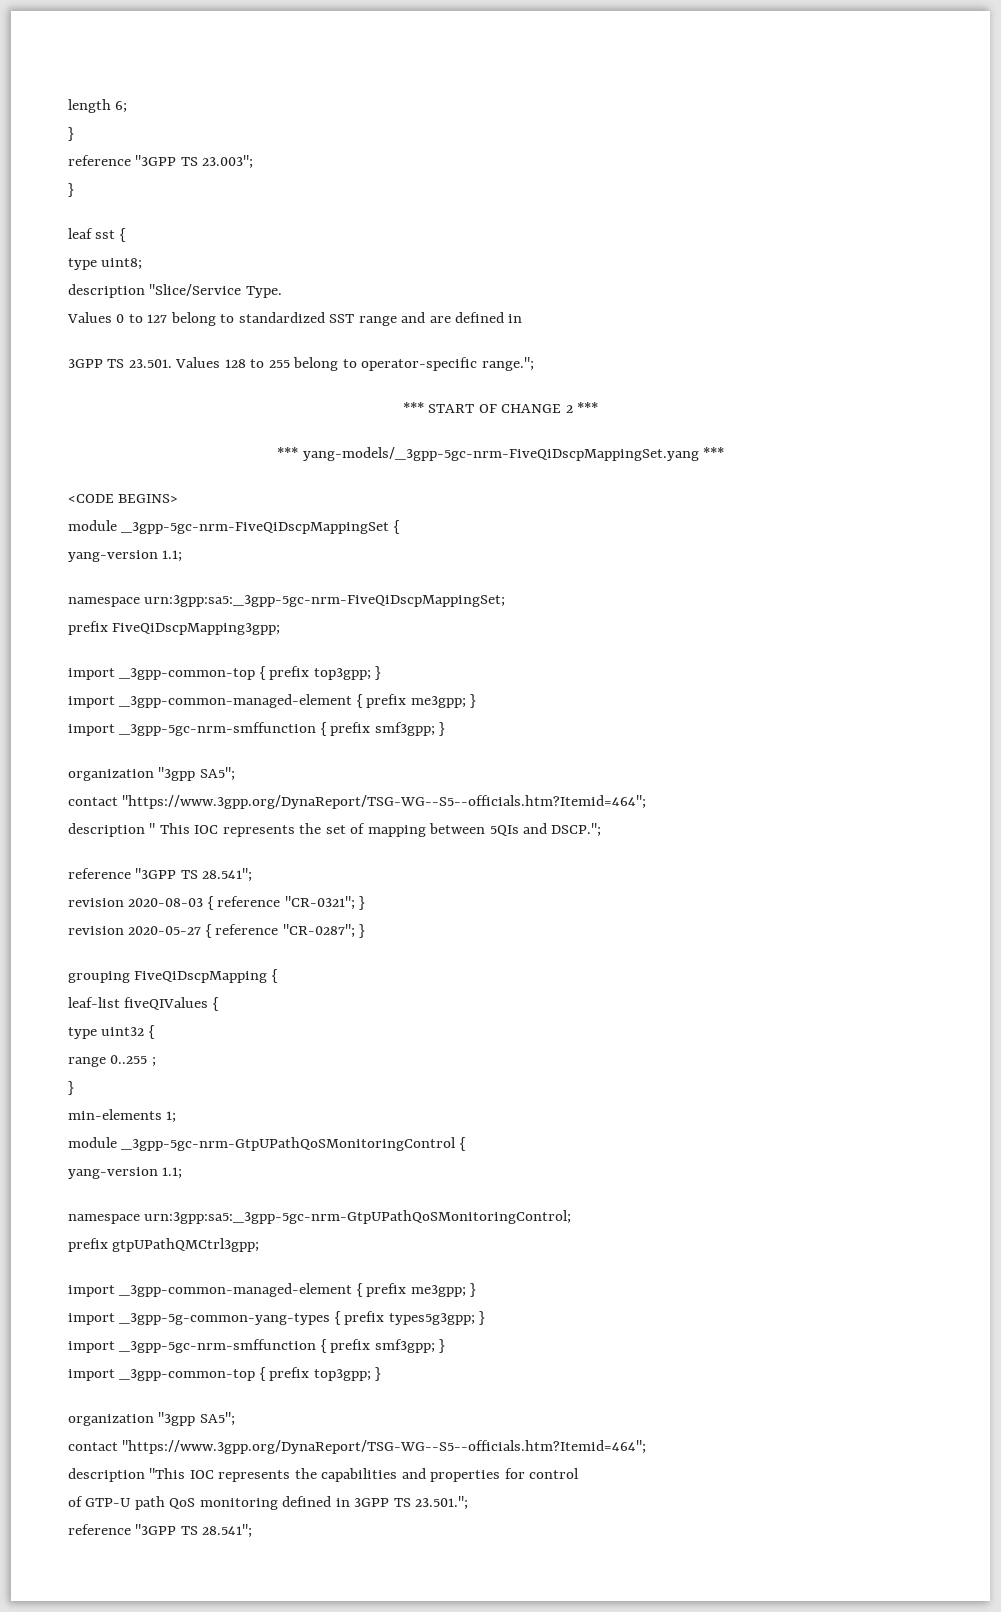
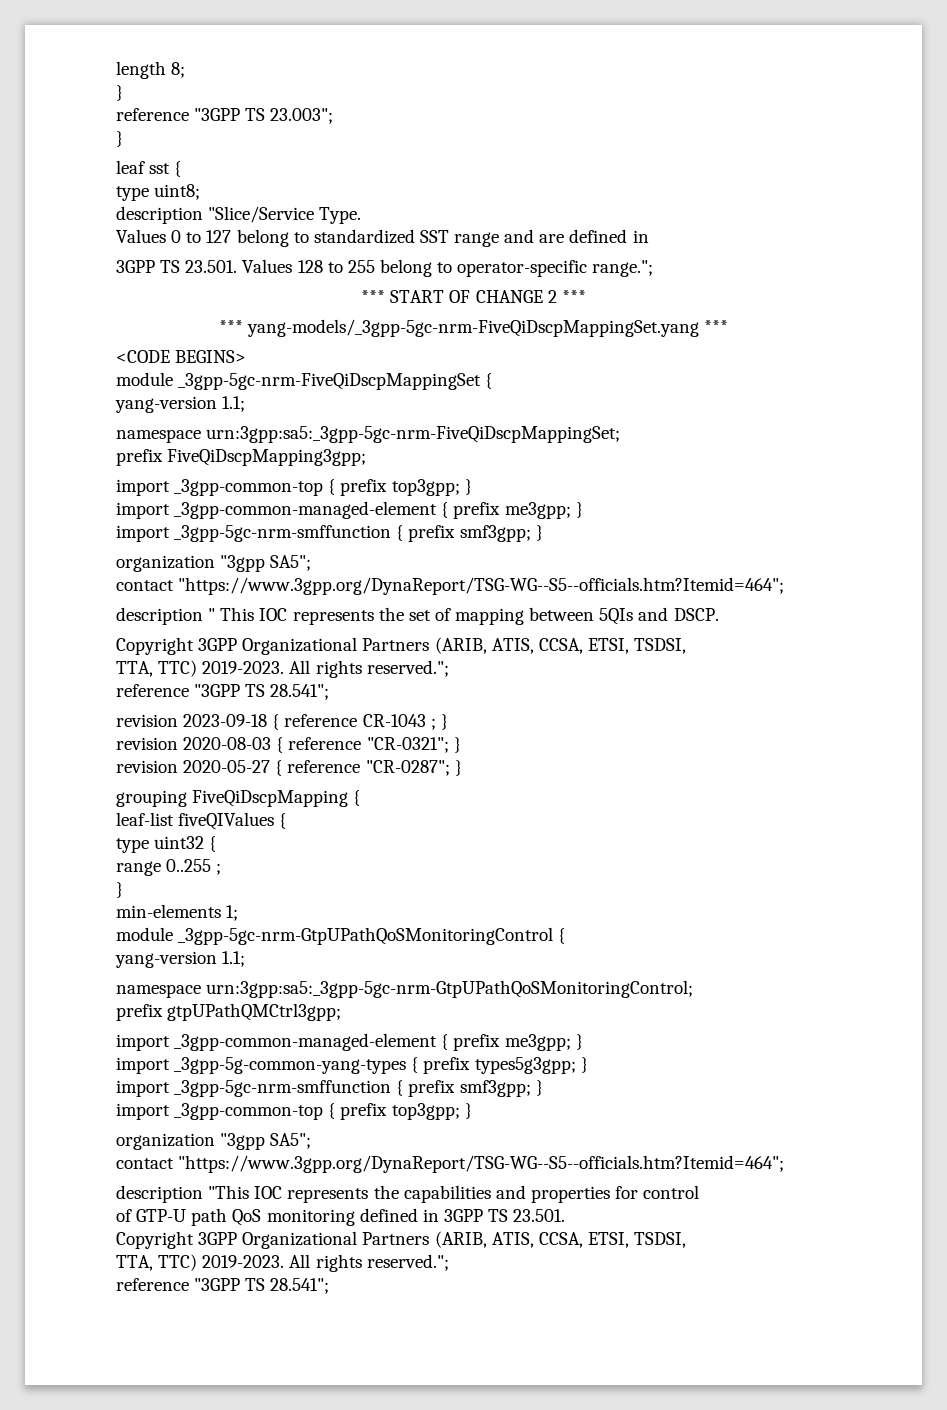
- length 6;
+ length 8;
- description " This IOC represents the set of mapping between 5QIs and DSCP.";
+ description " This IOC represents the set of mapping between 5QIs and DSCP.
+ Copyright 3GPP Organizational Partners (ARIB, ATIS, CCSA, ETSI, TSDSI,
+ TTA, TTC) 2019-2023. All rights reserved.";
  reference "3GPP TS 28.541";
+ revision 2023-09-18 { reference CR-1043 ; }
- of GTP-U path QoS monitoring defined in 3GPP TS 23.501.";
+ of GTP-U path QoS monitoring defined in 3GPP TS 23.501.
+ Copyright 3GPP Organizational Partners (ARIB, ATIS, CCSA, ETSI, TSDSI,
+ TTA, TTC) 2019-2023. All rights reserved.";

